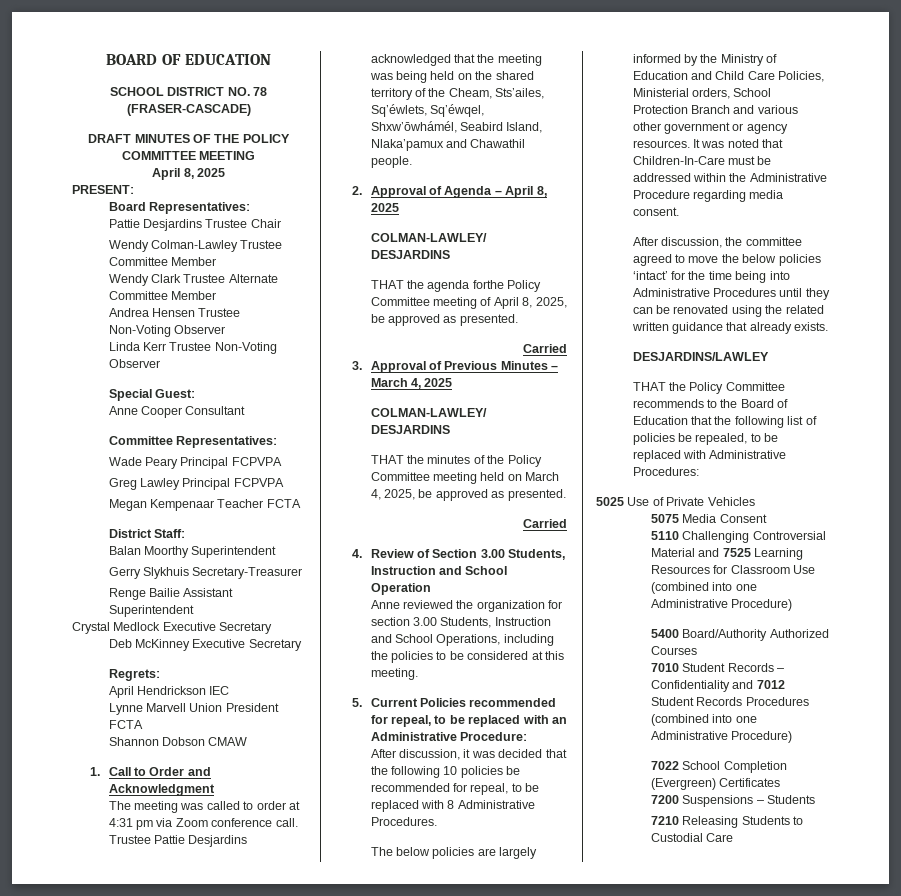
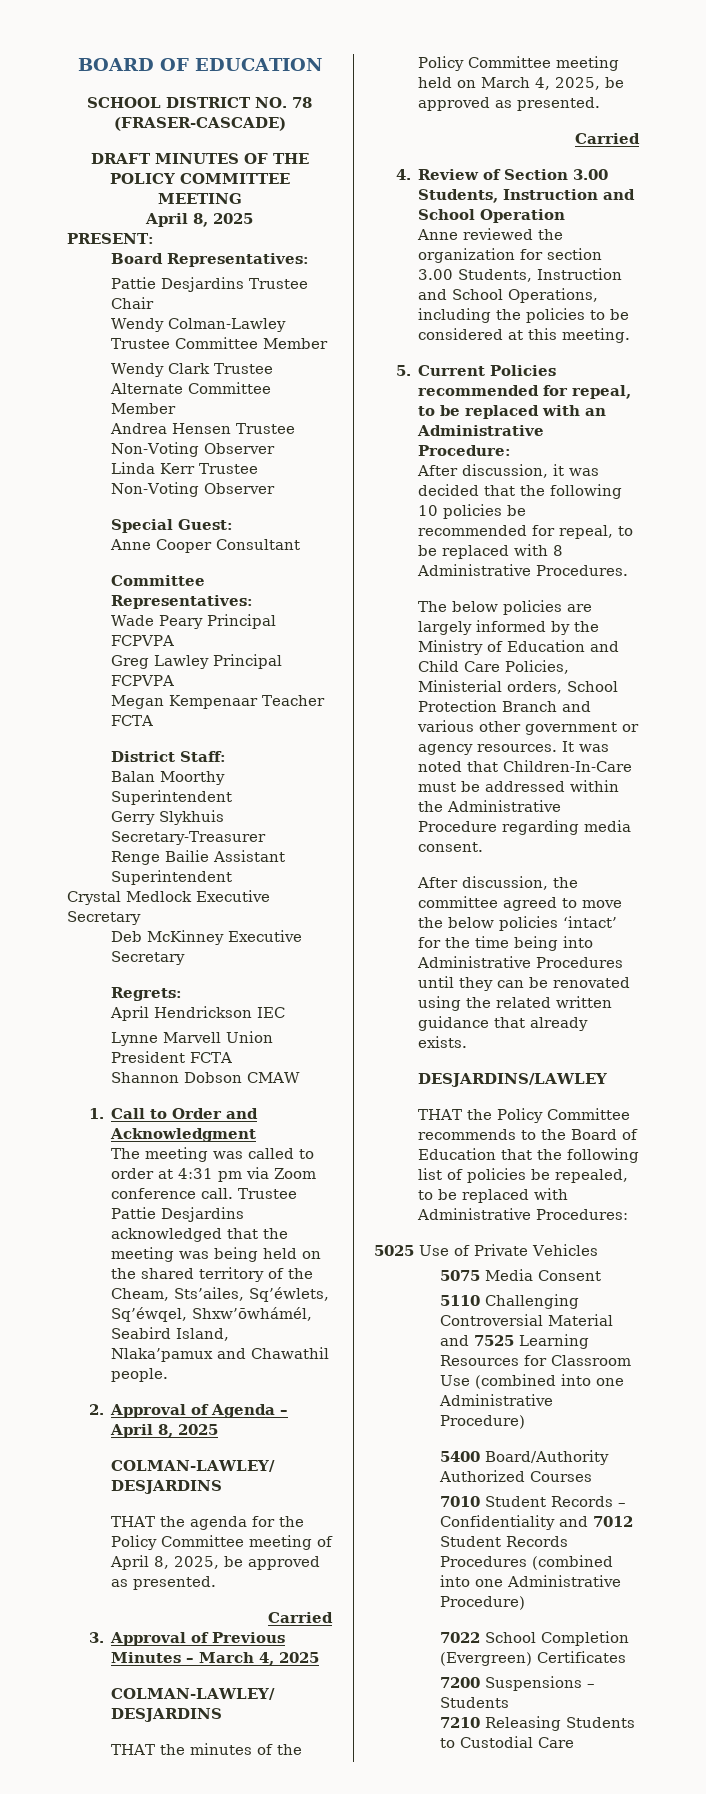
- THAT the agenda forthe Policy Committee meeting of April 8, 2025, be approved as presented.
+ THAT the agenda for the Policy Committee meeting of April 8, 2025, be approved as presented.

